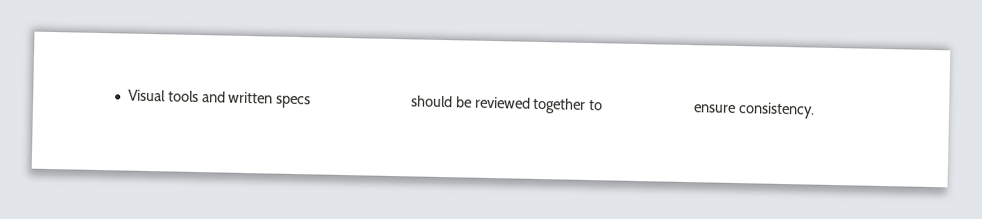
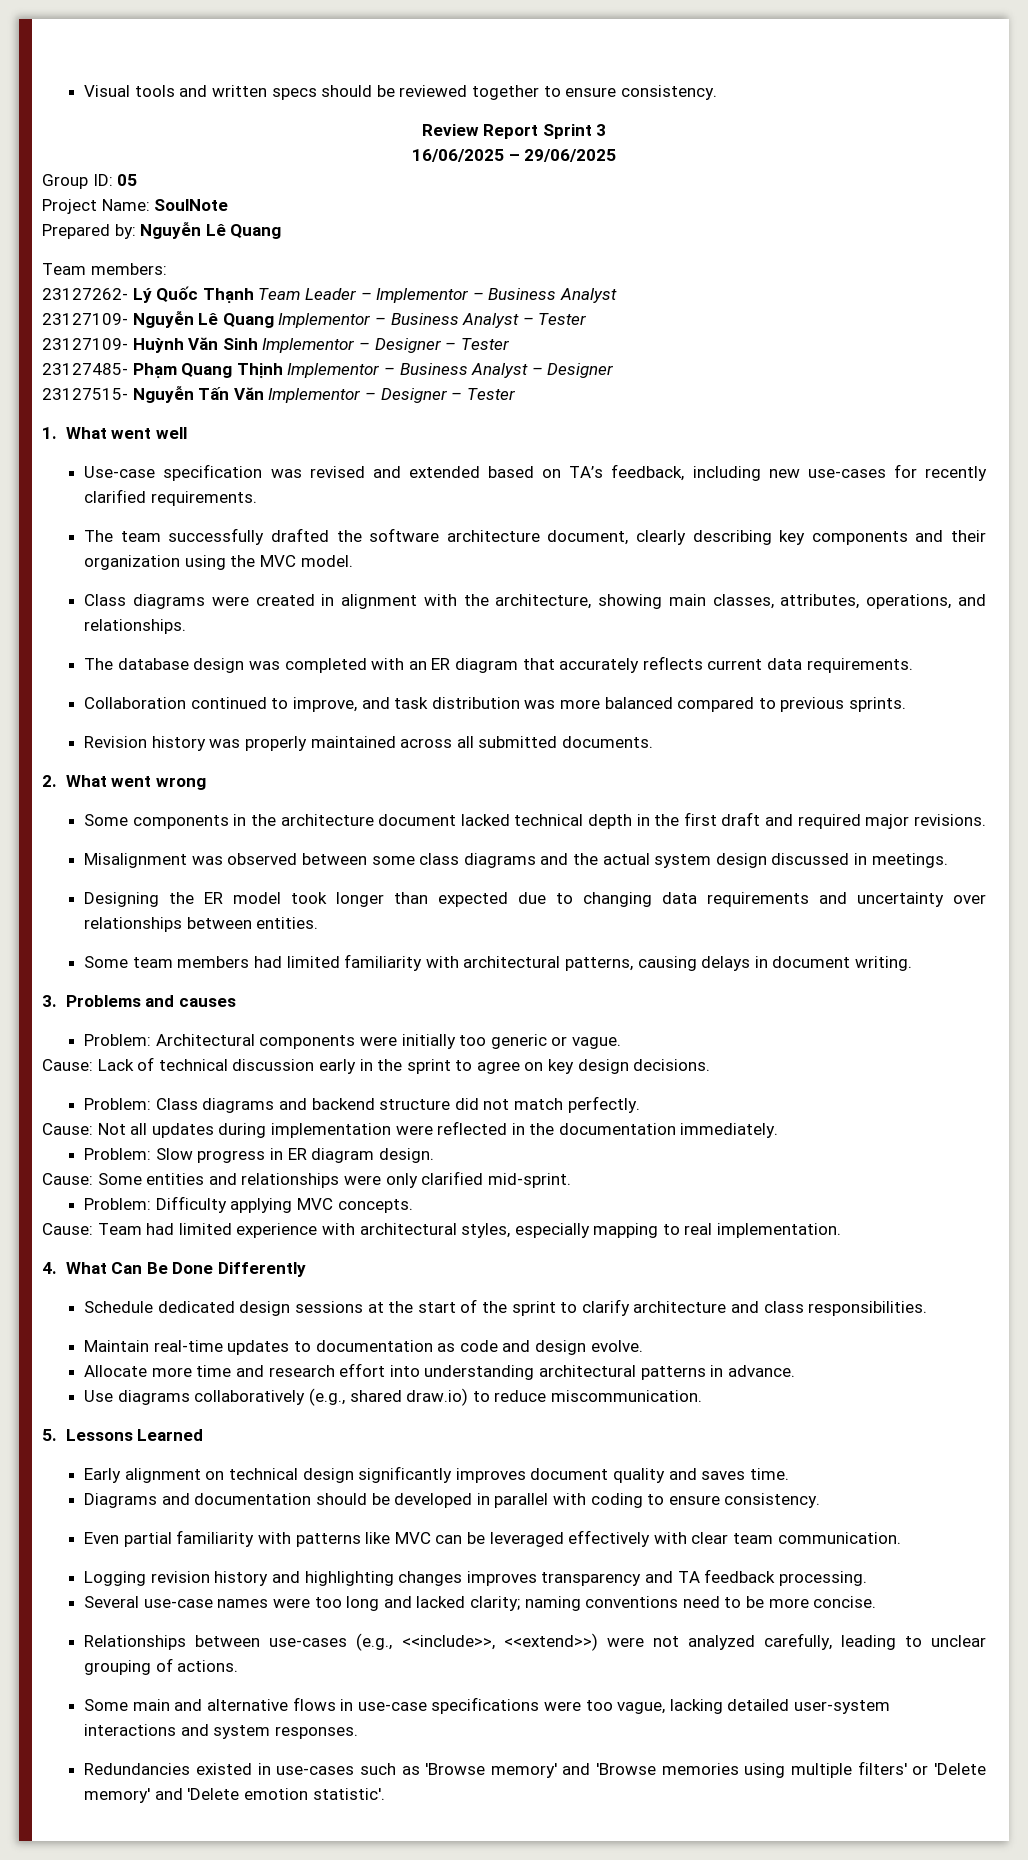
+ Review Report Sprint 3
+ 16/06/2025 – 29/06/2025
+ Group ID: 05
+ Project Name: SoulNote
+ Prepared by: Nguyễn Lê Quang
+ Team members:
+ 23127262- Lý Quốc Thạnh Team Leader – Implementor – Business Analyst
+ 23127109- Nguyễn Lê Quang Implementor – Business Analyst – Tester
+ 23127109- Huỳnh Văn Sinh Implementor – Designer – Tester
+ 23127485- Phạm Quang Thịnh Implementor – Business Analyst – Designer
+ 23127515- Nguyễn Tấn Văn Implementor – Designer – Tester
+ 1. What went well
+ Use-case specification was revised and extended based on TA’s feedback, including new use-cases for recently clarified requirements.
+ The team successfully drafted the software architecture document, clearly describing key components and their organization using the MVC model.
+ Class diagrams were created in alignment with the architecture, showing main classes, attributes, operations, and relationships.
+ The database design was completed with an ER diagram that accurately reflects current data requirements.
+ Collaboration continued to improve, and task distribution was more balanced compared to previous sprints.
+ Revision history was properly maintained across all submitted documents.
+ 2. What went wrong
+ Some components in the architecture document lacked technical depth in the first draft and required major revisions.
+ Misalignment was observed between some class diagrams and the actual system design discussed in meetings.
+ Designing the ER model took longer than expected due to changing data requirements and uncertainty over relationships between entities.
+ Some team members had limited familiarity with architectural patterns, causing delays in document writing.
+ 3. Problems and causes
+ Problem: Architectural components were initially too generic or vague.
+ Cause: Lack of technical discussion early in the sprint to agree on key design decisions.
+ Problem: Class diagrams and backend structure did not match perfectly.
+ Cause: Not all updates during implementation were reflected in the documentation immediately.
+ Problem: Slow progress in ER diagram design.
+ Cause: Some entities and relationships were only clarified mid-sprint.
+ Problem: Difficulty applying MVC concepts.
+ Cause: Team had limited experience with architectural styles, especially mapping to real implementation.
+ 4. What Can Be Done Differently
+ Schedule dedicated design sessions at the start of the sprint to clarify architecture and class responsibilities.
+ Maintain real-time updates to documentation as code and design evolve.
+ Allocate more time and research effort into understanding architectural patterns in advance.
+ Use diagrams collaboratively (e.g., shared draw.io) to reduce miscommunication.
+ 5. Lessons Learned
+ Early alignment on technical design significantly improves document quality and saves time.
+ Diagrams and documentation should be developed in parallel with coding to ensure consistency.
+ Even partial familiarity with patterns like MVC can be leveraged effectively with clear team communication.
+ Logging revision history and highlighting changes improves transparency and TA feedback processing.
+ Several use-case names were too long and lacked clarity; naming conventions need to be more concise.
+ Relationships between use-cases (e.g., <<include>>, <<extend>>) were not analyzed carefully, leading to unclear grouping of actions.
+ Some main and alternative flows in use-case specifications were too vague, lacking detailed user-system interactions and system responses.
+ Redundancies existed in use-cases such as 'Browse memory' and 'Browse memories using multiple filters' or 'Delete memory' and 'Delete emotion statistic'.

